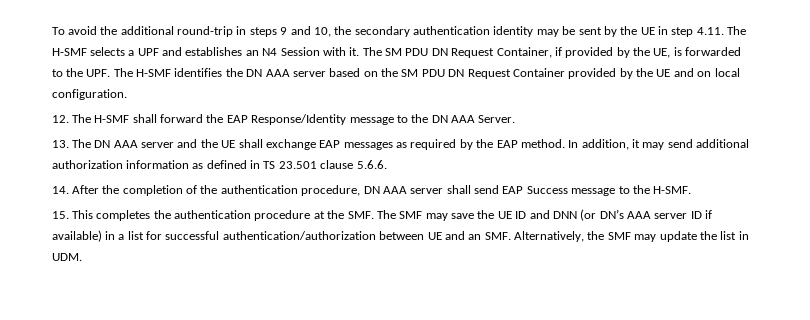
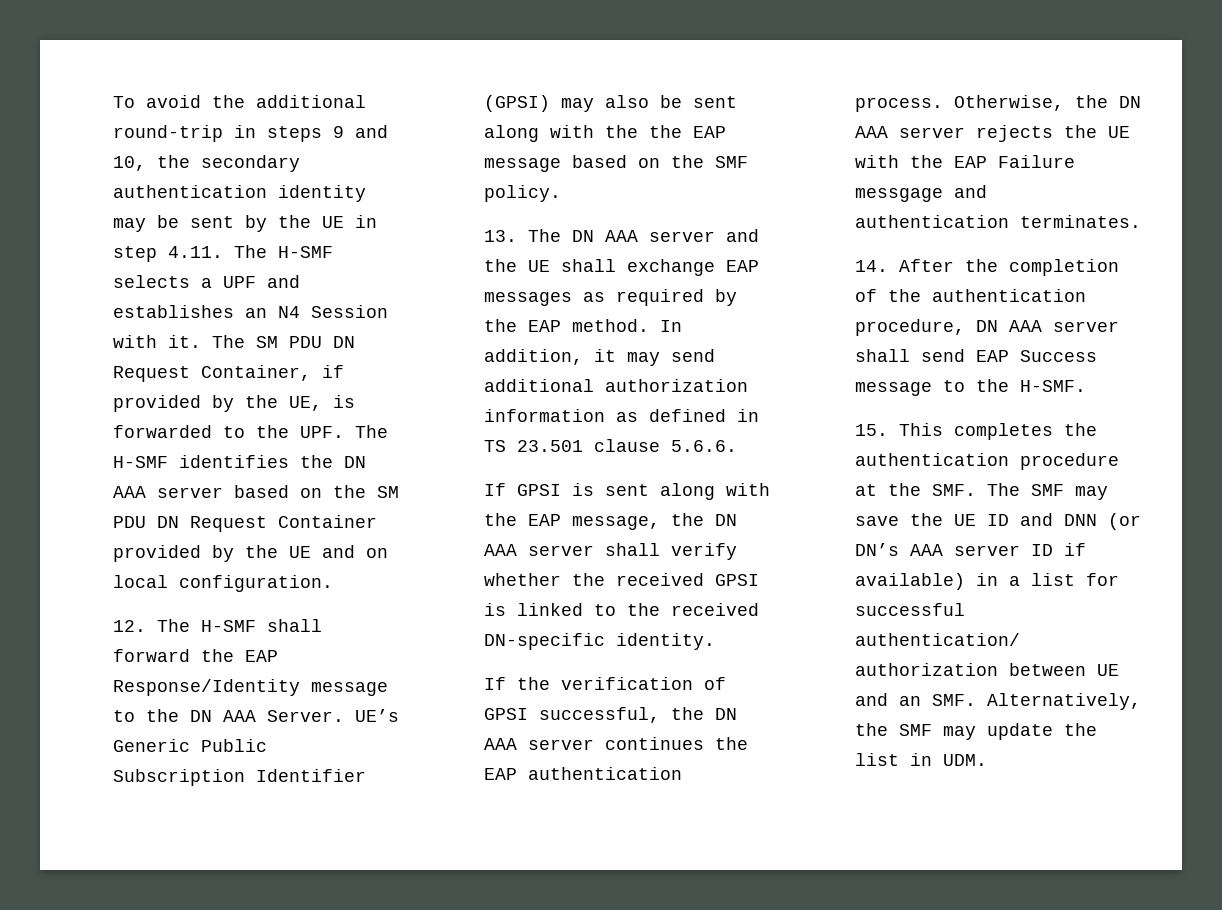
+ UE’s Generic Public Subscription Identifier (GPSI) may also be sent along with the the EAP message based on the SMF policy.
+ If GPSI is sent along with the EAP message, the DN AAA server shall verify whether the received GPSI is linked to the received DN-specific identity.
+ If the verification of GPSI successful, the DN AAA server continues the EAP authentication process. Otherwise, the DN AAA server rejects the UE with the EAP Failure messgage and authentication terminates.

